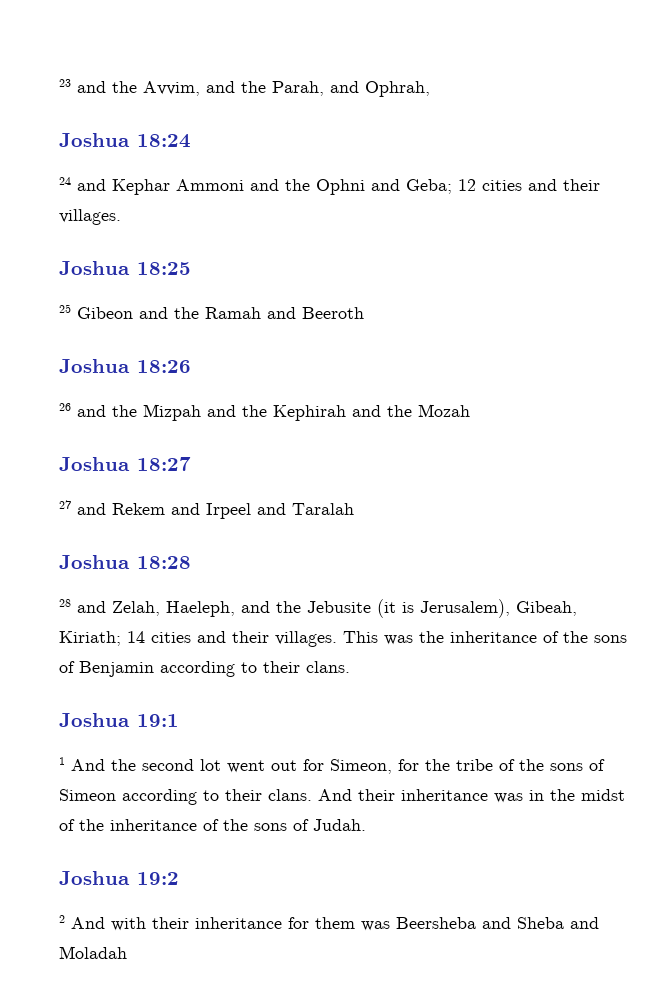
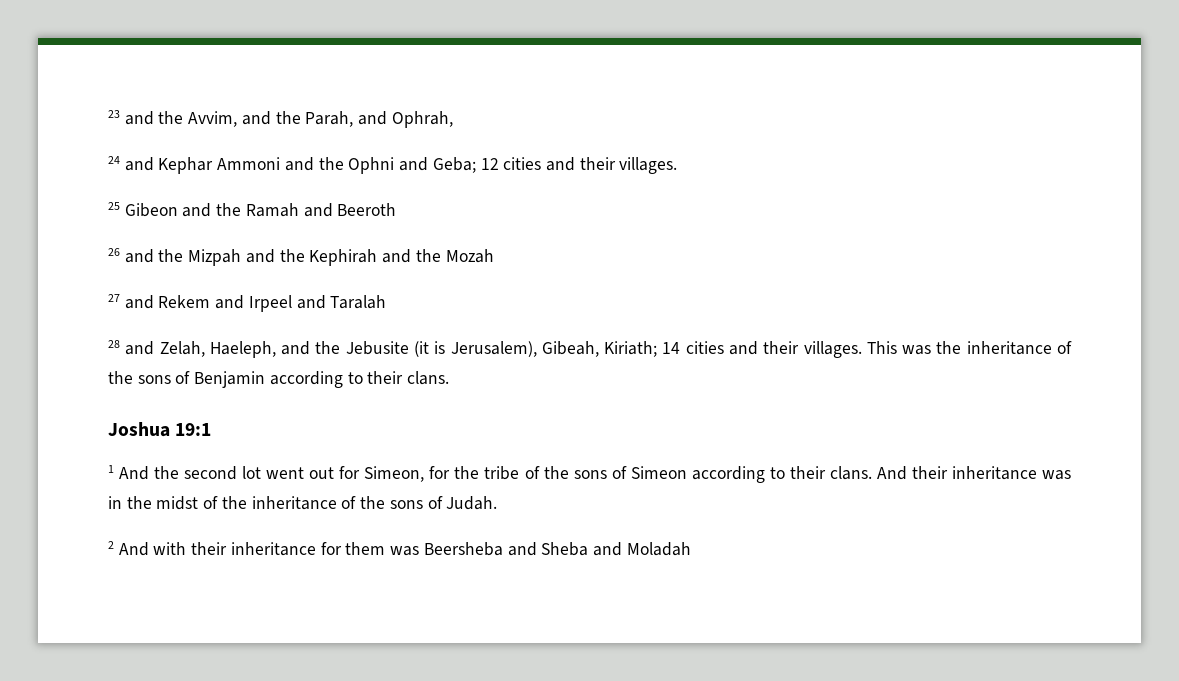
- Joshua 18:24
- Joshua 18:25
- Joshua 18:26
- Joshua 18:27
- Joshua 18:28
- Joshua 19:2

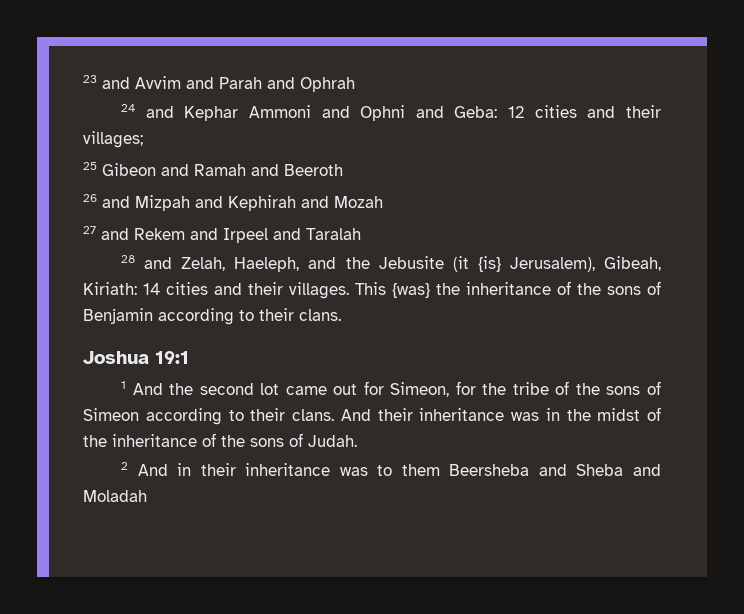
- 23 and the Avvim, and the Parah, and Ophrah,
+ 23 and Avvim and Parah and Ophrah
- 24 and Kephar Ammoni and the Ophni and Geba; 12 cities and their villages.
+ 24 and Kephar Ammoni and Ophni and Geba: 12 cities and their villages;
- 25 Gibeon and the Ramah and Beeroth
+ 25 Gibeon and Ramah and Beeroth
- 26 and the Mizpah and the Kephirah and the Mozah
+ 26 and Mizpah and Kephirah and Mozah
- 28 and Zelah, Haeleph, and the Jebusite (it is Jerusalem), Gibeah, Kiriath; 14 cities and their villages.
+ 28 and Zelah, Haeleph, and the Jebusite (it {is} Jerusalem), Gibeah, Kiriath: 14 cities and their villages.
- This was the inheritance of the sons of Benjamin according to their clans.
+ This {was} the inheritance of the sons of Benjamin according to their clans.
- 1 And the second lot went out for Simeon, for the tribe of the sons of Simeon according to their clans.
+ 1 And the second lot came out for Simeon, for the tribe of the sons of Simeon according to their clans.
- 2 And with their inheritance for them was Beersheba and Sheba and Moladah
+ 2 And in their inheritance was to them Beersheba and Sheba and Moladah

